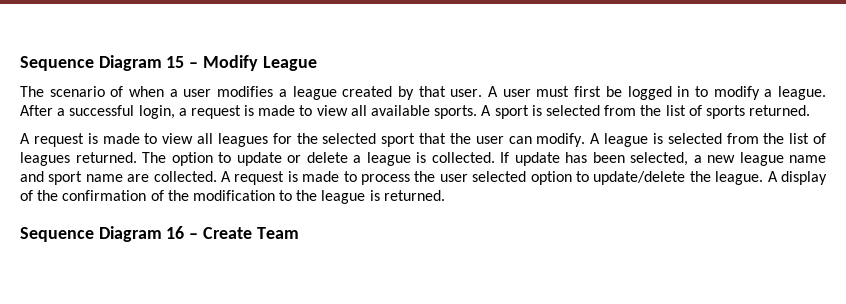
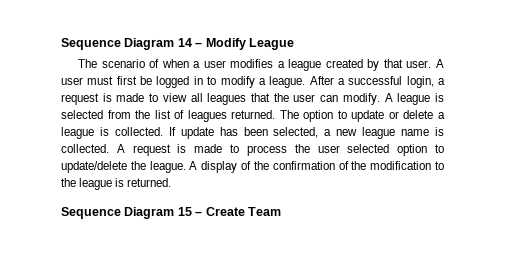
- Sequence Diagram 15 – Modify League
+ Sequence Diagram 14 – Modify League
- After a successful login, a request is made to view all available sports. A sport is selected from the list of sports returned.
- A request is made to view all leagues for the selected sport that the user can modify.
+ After a successful login, a request is made to view all leagues that the user can modify.
- If update has been selected, a new league name and sport name are collected.
+ If update has been selected, a new league name is collected.
- Sequence Diagram 16 – Create Team
+ Sequence Diagram 15 – Create Team

